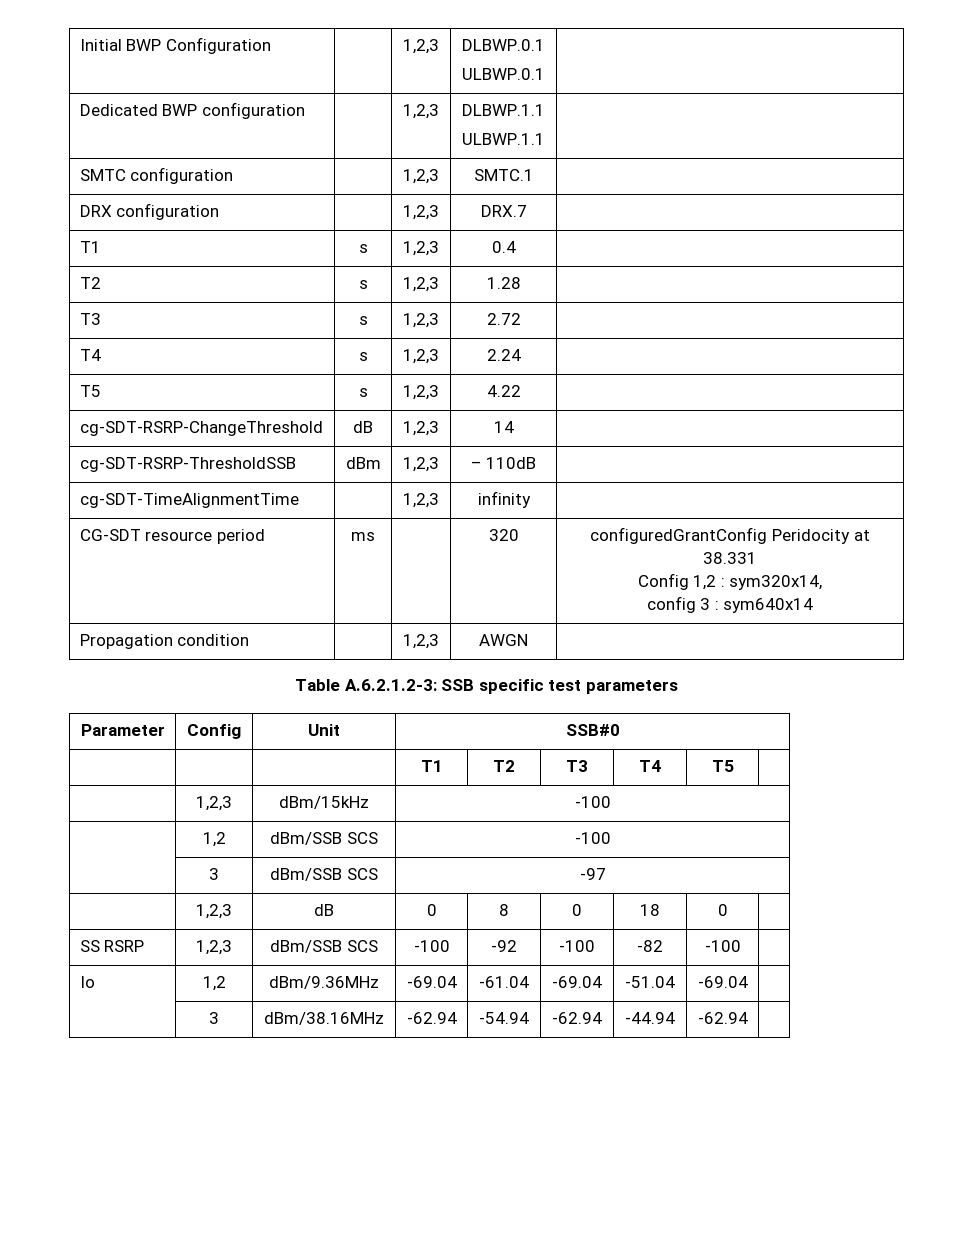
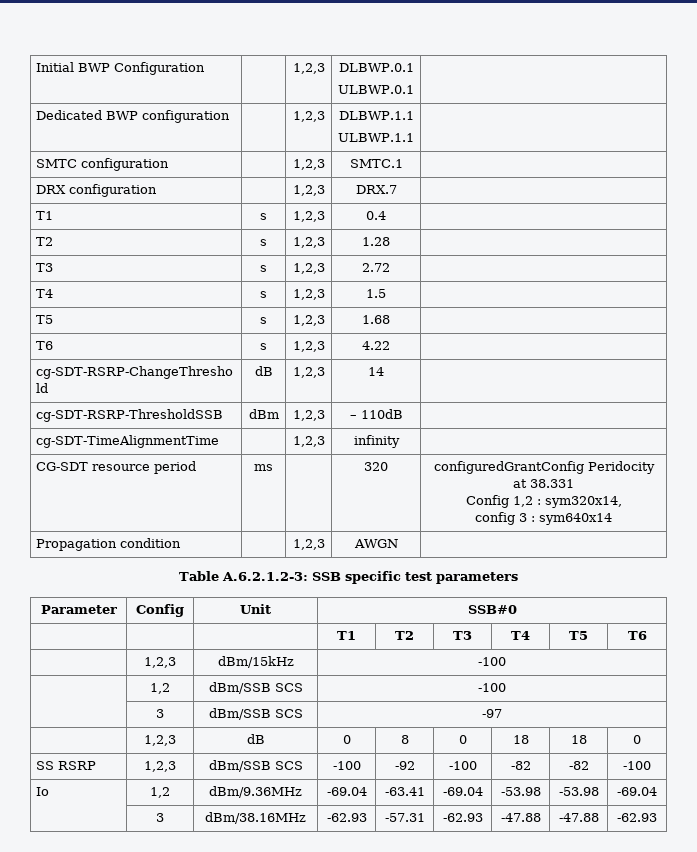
- T4 | s | 1,2,3 | 2.24 |
+ T4 | s | 1,2,3 | 1.5 |
- T5 | s | 1,2,3 | 4.22 |
+ T5 | s | 1,2,3 | 1.68 |
+ T6 | s | 1,2,3 | 4.22 |
- | | | T1 | T2 | T3 | T4 | T5 |
+ | | | T1 | T2 | T3 | T4 | T5 | T6
- | 1,2,3 | dB | 0 | 8 | 0 | 18 | 0 |
+ | 1,2,3 | dB | 0 | 8 | 0 | 18 | 18 | 0
- SS RSRP | 1,2,3 | dBm/SSB SCS | -100 | -92 | -100 | -82 | -100 |
+ SS RSRP | 1,2,3 | dBm/SSB SCS | -100 | -92 | -100 | -82 | -82 | -100
- Io | 1,2 | dBm/9.36MHz | -69.04 | -61.04 | -69.04 | -51.04 | -69.04 |
+ Io | 1,2 | dBm/9.36MHz | -69.04 | -63.41 | -69.04 | -53.98 | -53.98 | -69.04
- | 3 | dBm/38.16MHz | -62.94 | -54.94 | -62.94 | -44.94 | -62.94 |
+ | 3 | dBm/38.16MHz | -62.93 | -57.31 | -62.93 | -47.88 | -47.88 | -62.93

